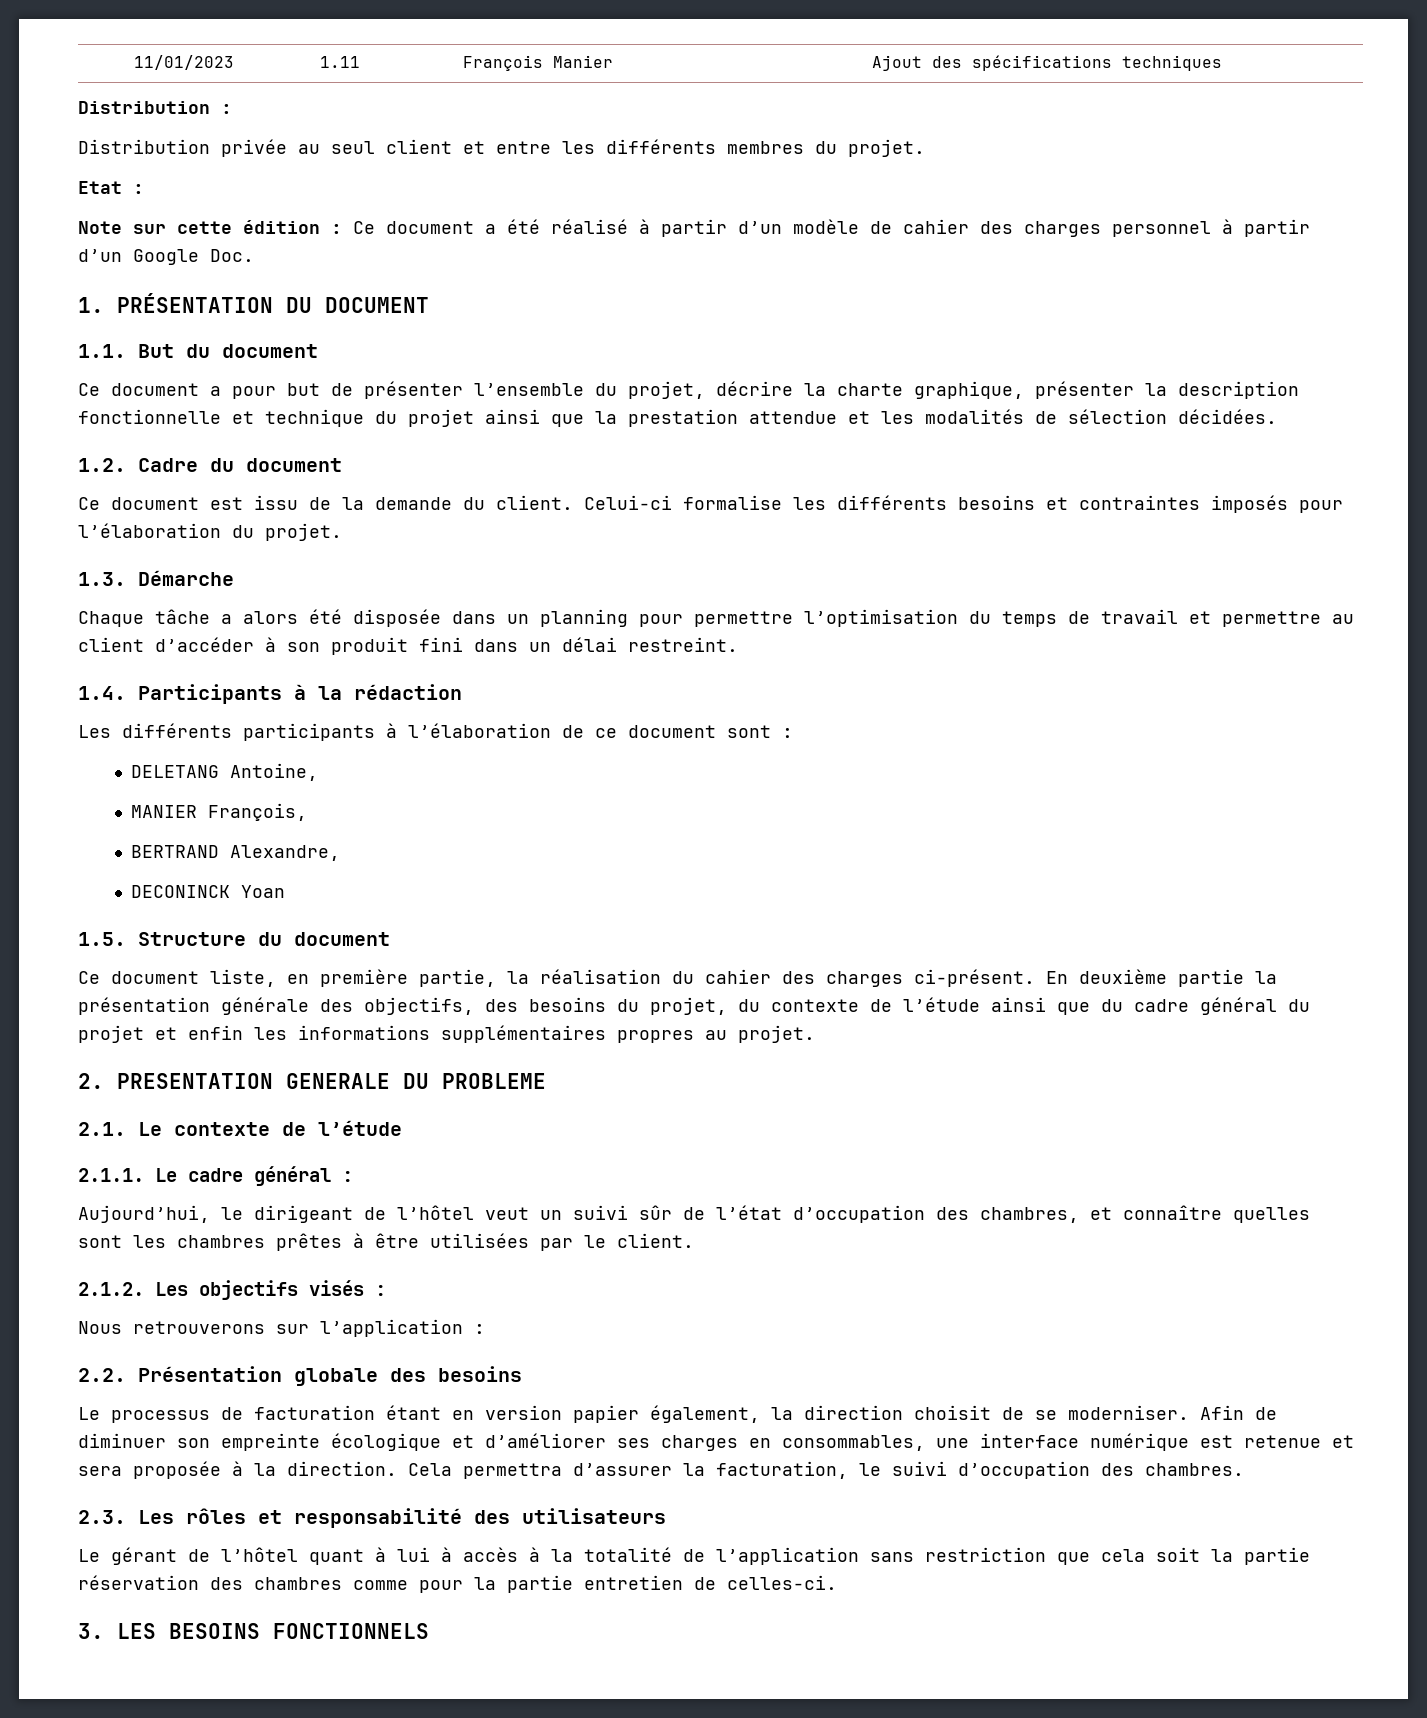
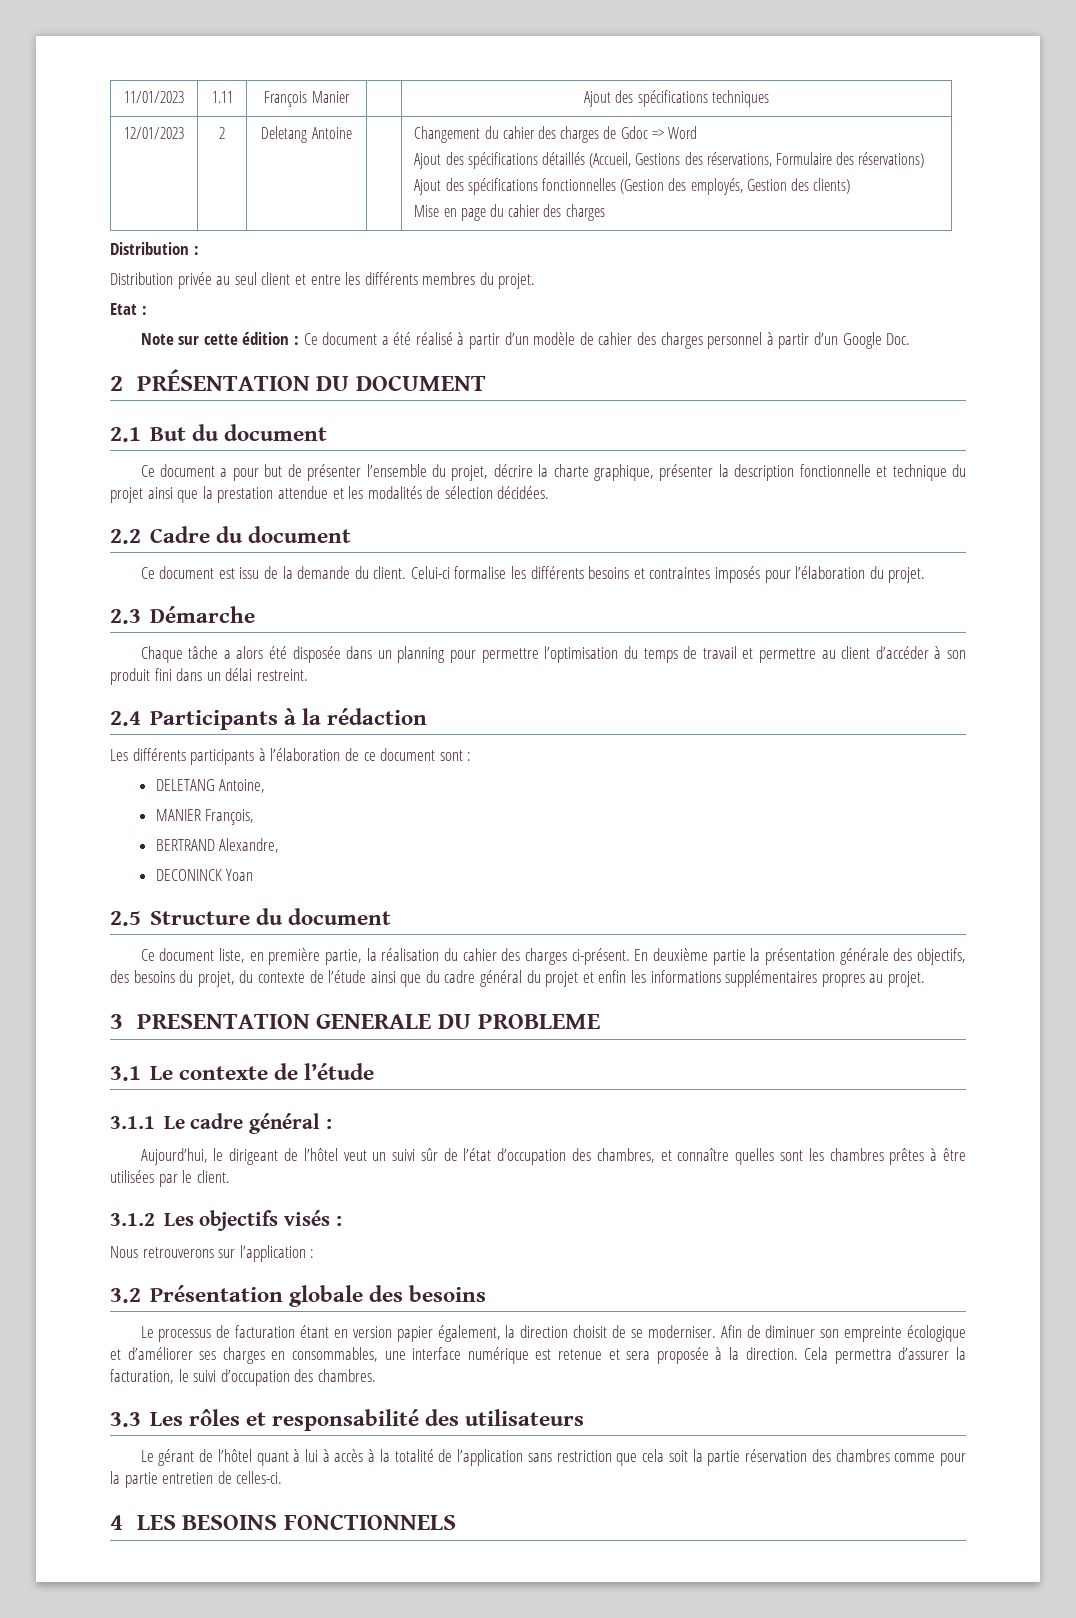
+ 12/01/2023 | 2 | Deletang Antoine | | Changement du cahier des charges de Gdoc => Word
+ Ajout des spécifications détaillés (Accueil, Gestions des réservations, Formulaire des réservations)
+ Ajout des spécifications fonctionnelles (Gestion des employés, Gestion des clients)
+ Mise en page du cahier des charges
- 1. PRÉSENTATION DU DOCUMENT
+ 2 PRÉSENTATION DU DOCUMENT
- 1.1. But du document
+ 2.1 But du document
- 1.2. Cadre du document
+ 2.2 Cadre du document
- 1.3. Démarche
+ 2.3 Démarche
- 1.4. Participants à la rédaction
+ 2.4 Participants à la rédaction
- 1.5. Structure du document
+ 2.5 Structure du document
- 2. PRESENTATION GENERALE DU PROBLEME
+ 3 PRESENTATION GENERALE DU PROBLEME
- 2.1. Le contexte de l’étude
+ 3.1 Le contexte de l’étude
- 2.1.1. Le cadre général :
+ 3.1.1 Le cadre général :
- 2.1.2. Les objectifs visés :
+ 3.1.2 Les objectifs visés :
- 2.2. Présentation globale des besoins
+ 3.2 Présentation globale des besoins
- 2.3. Les rôles et responsabilité des utilisateurs
+ 3.3 Les rôles et responsabilité des utilisateurs
- 3. LES BESOINS FONCTIONNELS
+ 4 LES BESOINS FONCTIONNELS

